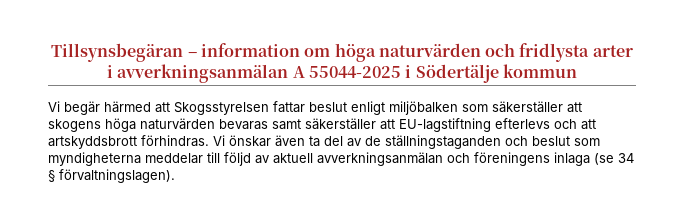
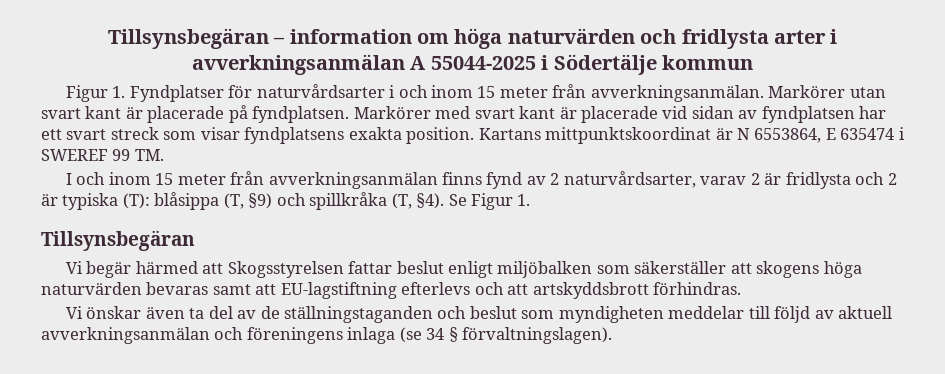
+ Figur 1. Fyndplatser för naturvårdsarter i och inom 15 meter från avverkningsanmälan. Markörer utan svart kant är placerade på fyndplatsen. Markörer med svart kant är placerade vid sidan av fyndplatsen har ett svart streck som visar fyndplatsens exakta position. Kartans mittpunktskoordinat är N 6553864, E 635474 i SWEREF 99 TM.
+ I och inom 15 meter från avverkningsanmälan finns fynd av 2 naturvårdsarter, varav 2 är fridlysta och 2 är typiska (T): blåsippa (T, §9) och spillkråka (T, §4). Se Figur 1.
+ Tillsynsbegäran
- Vi begär härmed att Skogsstyrelsen fattar beslut enligt miljöbalken som säkerställer att skogens höga naturvärden bevaras samt säkerställer att EU-lagstiftning efterlevs och att artskyddsbrott förhindras. Vi önskar även ta del av de ställningstaganden och beslut som myndigheterna meddelar till följd av aktuell avverkningsanmälan och föreningens inlaga (se 34 § förvaltningslagen).
+ Vi begär härmed att Skogsstyrelsen fattar beslut enligt miljöbalken som säkerställer att skogens höga naturvärden bevaras samt att EU-lagstiftning efterlevs och att artskyddsbrott förhindras.
+ Vi önskar även ta del av de ställningstaganden och beslut som myndigheten meddelar till följd av aktuell avverkningsanmälan och föreningens inlaga (se 34 § förvaltningslagen).

